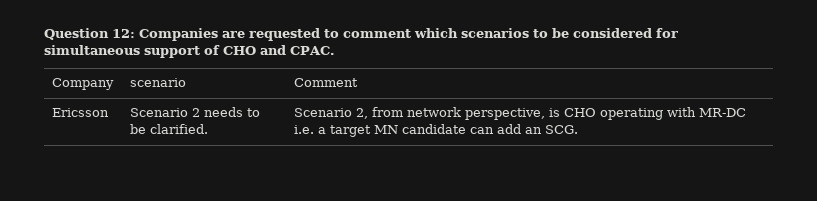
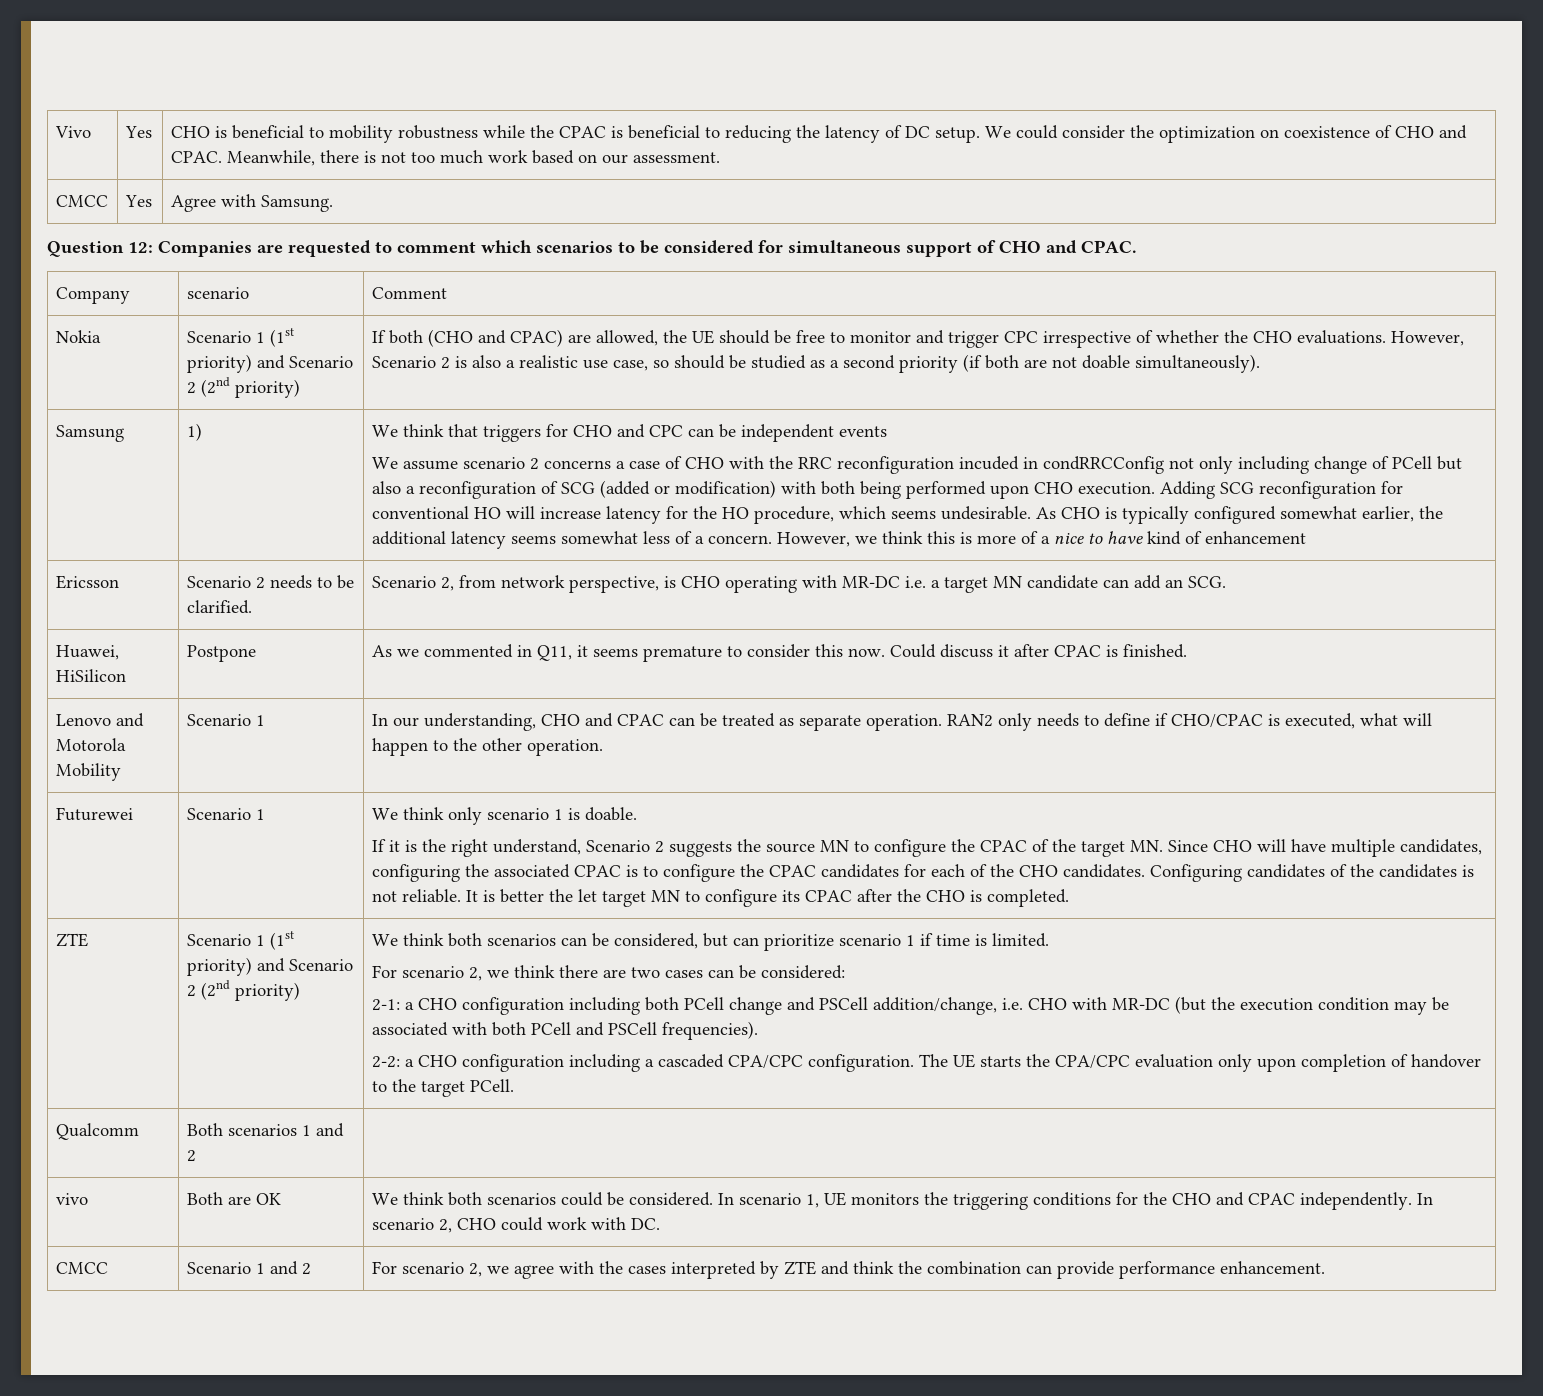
+ Vivo | Yes | CHO is beneficial to mobility robustness while the CPAC is beneficial to reducing the latency of DC setup. We could consider the optimization on coexistence of CHO and CPAC. Meanwhile, there is not too much work based on our assessment.
+ CMCC | Yes | Agree with Samsung.
+ Nokia | Scenario 1 (1st priority) and Scenario 2 (2nd priority) | If both (CHO and CPAC) are allowed, the UE should be free to monitor and trigger CPC irrespective of whether the CHO evaluations. However, Scenario 2 is also a realistic use case, so should be studied as a second priority (if both are not doable simultaneously).
+ Samsung | 1) | We think that triggers for CHO and CPC can be independent events
+ We assume scenario 2 concerns a case of CHO with the RRC reconfiguration incuded in condRRCConfig not only including change of PCell but also a reconfiguration of SCG (added or modification) with both being performed upon CHO execution. Adding SCG reconfiguration for conventional HO will increase latency for the HO procedure, which seems undesirable. As CHO is typically configured somewhat earlier, the additional latency seems somewhat less of a concern. However, we think this is more of a nice to have kind of enhancement
+ Huawei, HiSilicon | Postpone | As we commented in Q11, it seems premature to consider this now. Could discuss it after CPAC is finished.
+ Lenovo and Motorola Mobility | Scenario 1 | In our understanding, CHO and CPAC can be treated as separate operation. RAN2 only needs to define if CHO/CPAC is executed, what will happen to the other operation.
+ Futurewei | Scenario 1 | We think only scenario 1 is doable.
+ If it is the right understand, Scenario 2 suggests the source MN to configure the CPAC of the target MN. Since CHO will have multiple candidates, configuring the associated CPAC is to configure the CPAC candidates for each of the CHO candidates. Configuring candidates of the candidates is not reliable. It is better the let target MN to configure its CPAC after the CHO is completed.
+ ZTE | Scenario 1 (1st priority) and Scenario 2 (2nd priority) | We think both scenarios can be considered, but can prioritize scenario 1 if time is limited.
+ For scenario 2, we think there are two cases can be considered:
+ 2-1: a CHO configuration including both PCell change and PSCell addition/change, i.e. CHO with MR-DC (but the execution condition may be associated with both PCell and PSCell frequencies).
+ 2-2: a CHO configuration including a cascaded CPA/CPC configuration. The UE starts the CPA/CPC evaluation only upon completion of handover to the target PCell.
+ Qualcomm | Both scenarios 1 and 2 |
+ vivo | Both are OK | We think both scenarios could be considered. In scenario 1, UE monitors the triggering conditions for the CHO and CPAC independently. In scenario 2, CHO could work with DC.
+ CMCC | Scenario 1 and 2 | For scenario 2, we agree with the cases interpreted by ZTE and think the combination can provide performance enhancement.

